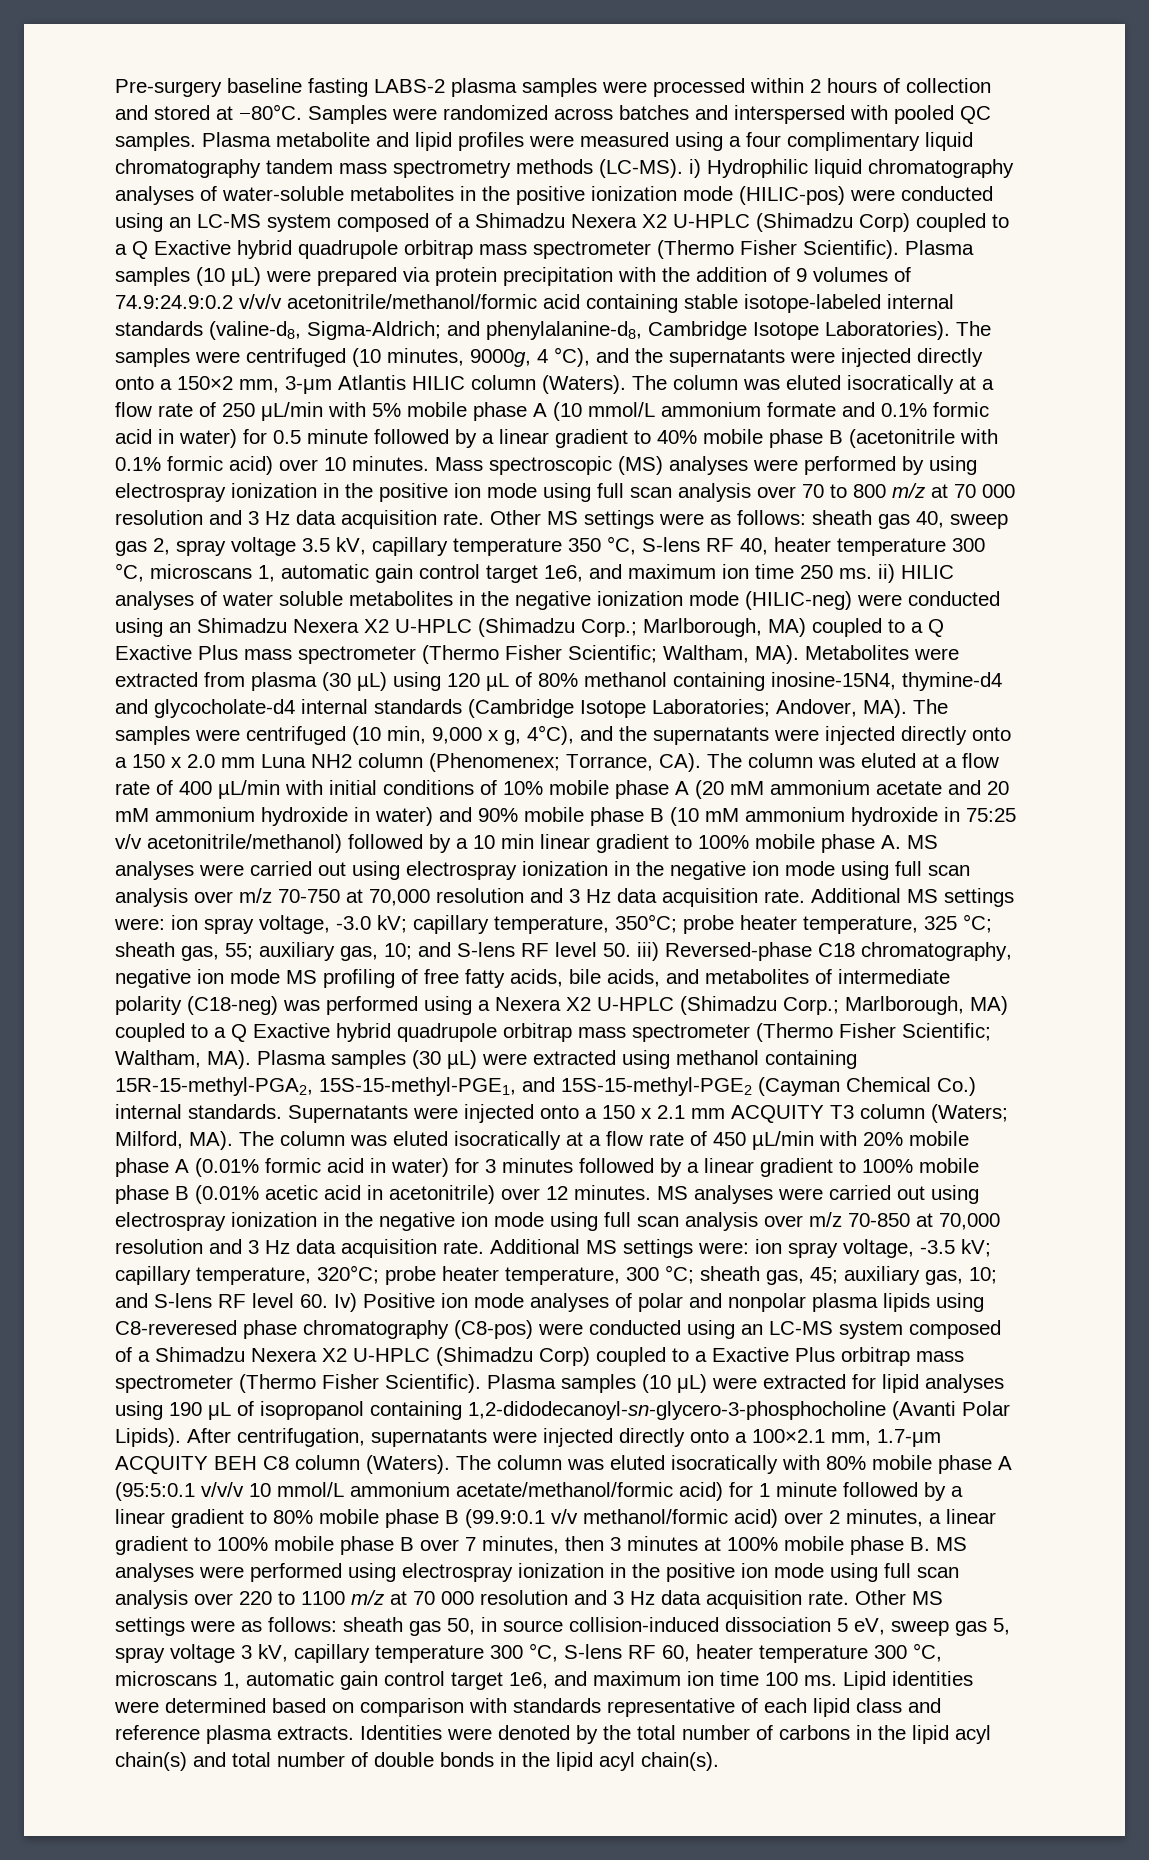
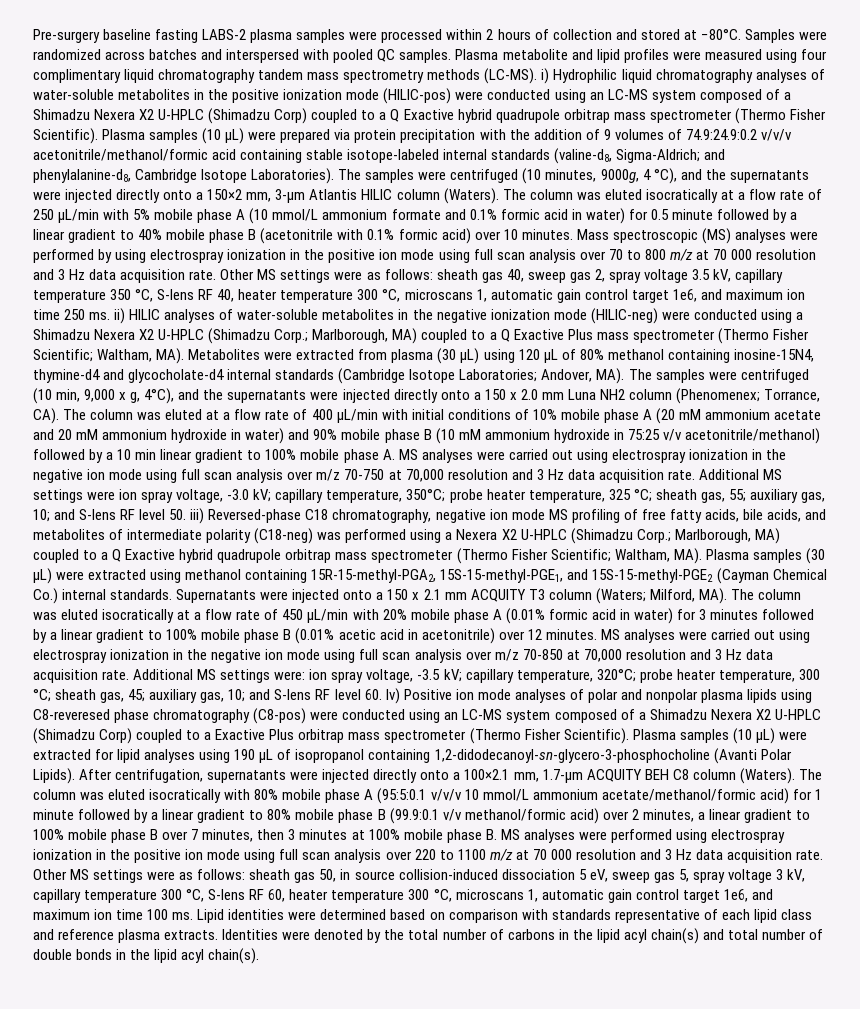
- Plasma metabolite and lipid profiles were measured using a four complimentary liquid chromatography tandem mass spectrometry methods (LC-MS). i) Hydrophilic liquid chromatography analyses of water-soluble metabolites in the positive ionization mode (HILIC-pos) were conducted using an LC-MS system composed of a Shimadzu Nexera X2 U-HPLC (Shimadzu Corp) coupled to a Q Exactive hybrid quadrupole orbitrap mass spectrometer (Thermo Fisher Scientific).
+ Plasma metabolite and lipid profiles were measured using four complimentary liquid chromatography tandem mass spectrometry methods (LC-MS). i) Hydrophilic liquid chromatography analyses of water-soluble metabolites in the positive ionization mode (HILIC-pos) were conducted using an LC-MS system composed of a Shimadzu Nexera X2 U-HPLC (Shimadzu Corp) coupled to a Q Exactive hybrid quadrupole orbitrap mass spectrometer (Thermo Fisher Scientific).
- sheath gas 40, sweep gas 2, spray voltage 3.5 kV, capillary temperature 350 °C, S-lens RF 40, heater temperature 300 °C, microscans 1, automatic gain control target 1e6, and maximum ion time 250 ms. ii) HILIC analyses of water soluble metabolites in the negative ionization mode (HILIC-neg) were conducted using an Shimadzu Nexera X2 U-HPLC (Shimadzu Corp.;
+ sheath gas 40, sweep gas 2, spray voltage 3.5 kV, capillary temperature 350 °C, S-lens RF 40, heater temperature 300 °C, microscans 1, automatic gain control target 1e6, and maximum ion time 250 ms. ii) HILIC analyses of water-soluble metabolites in the negative ionization mode (HILIC-neg) were conducted using a Shimadzu Nexera X2 U-HPLC (Shimadzu Corp.;
- Additional MS settings were: ion spray voltage, -3.0 kV;
+ Additional MS settings were ion spray voltage, -3.0 kV;

